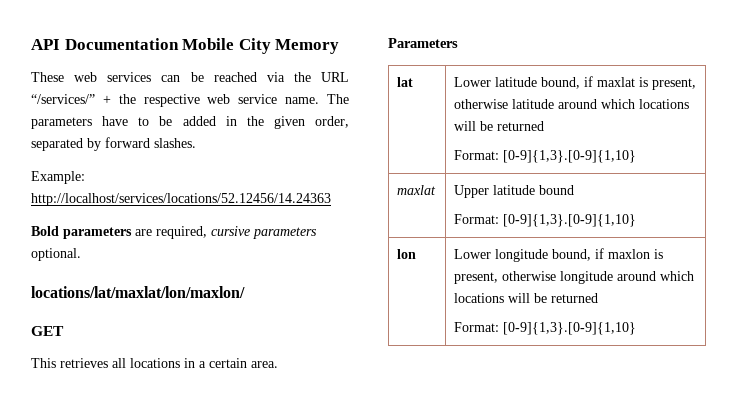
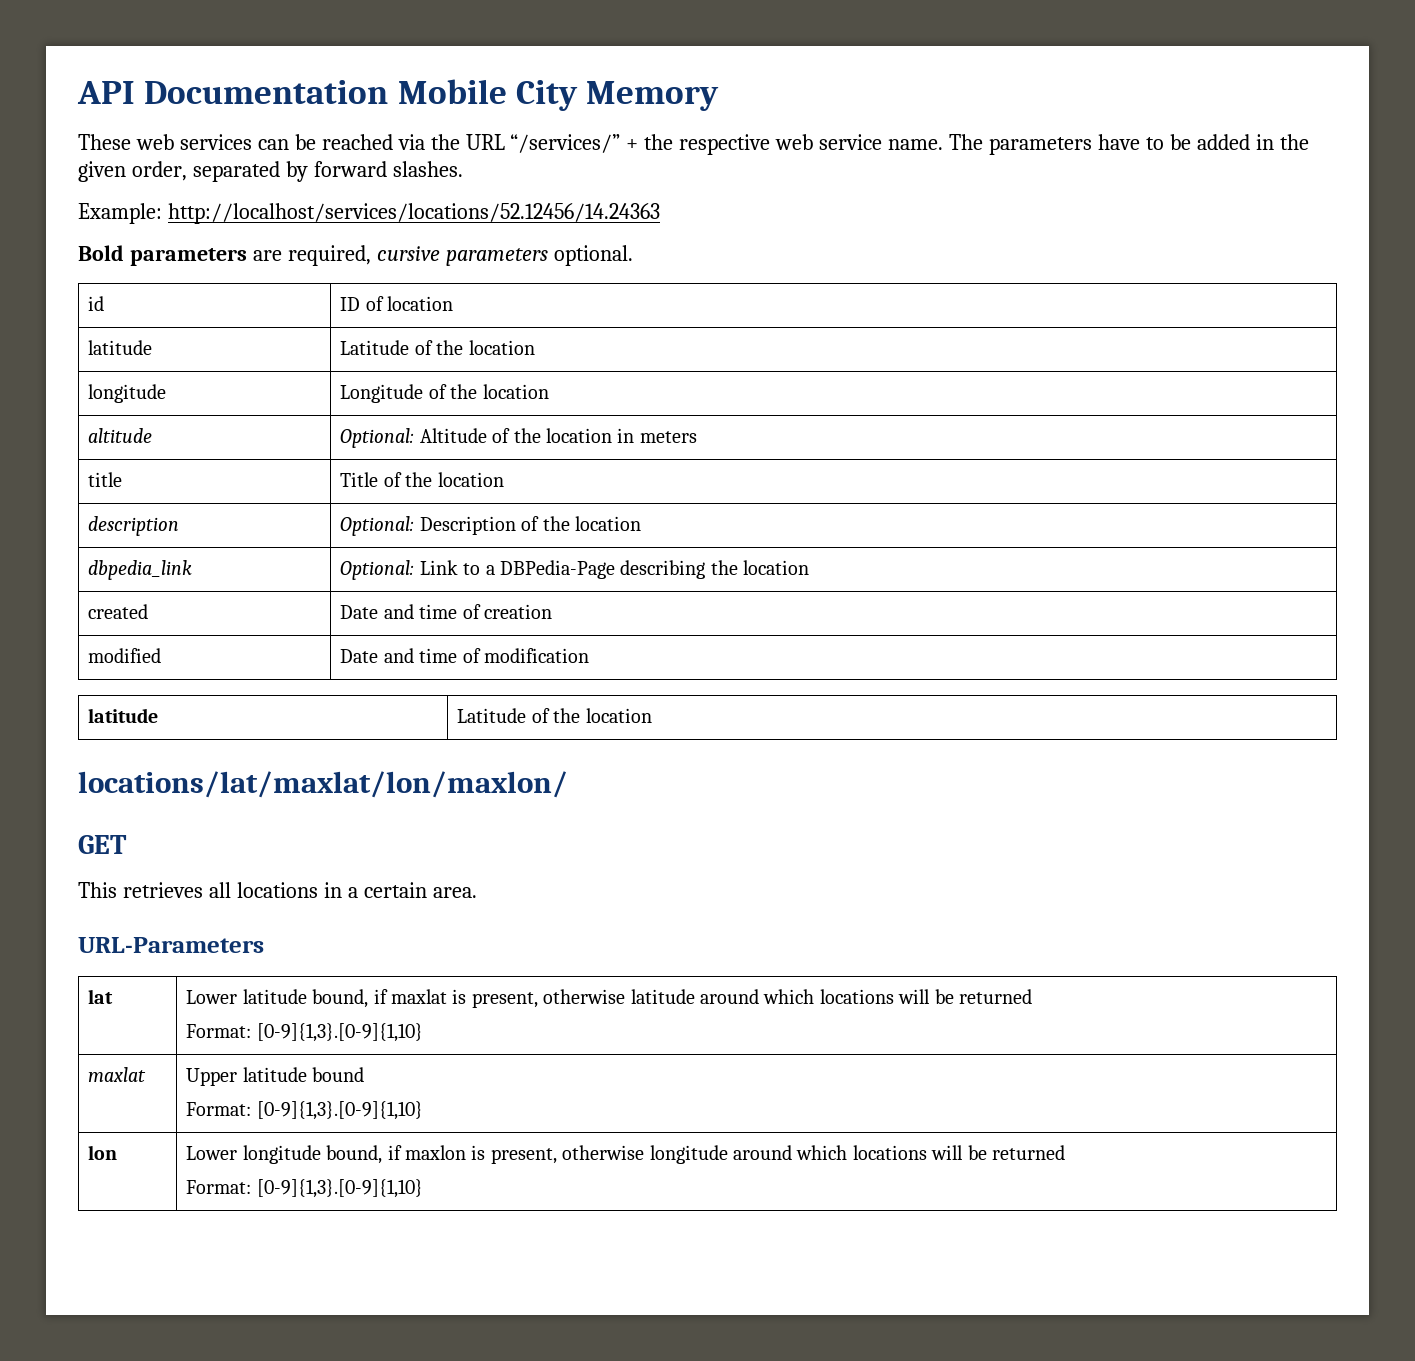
+ id | ID of location
+ latitude | Latitude of the location
+ longitude | Longitude of the location
+ altitude | Optional: Altitude of the location in meters
+ title | Title of the location
+ description | Optional: Description of the location
+ dbpedia_link | Optional: Link to a DBPedia-Page describing the location
+ created | Date and time of creation
+ modified | Date and time of modification
+ latitude | Latitude of the location
- Parameters
+ URL-Parameters

